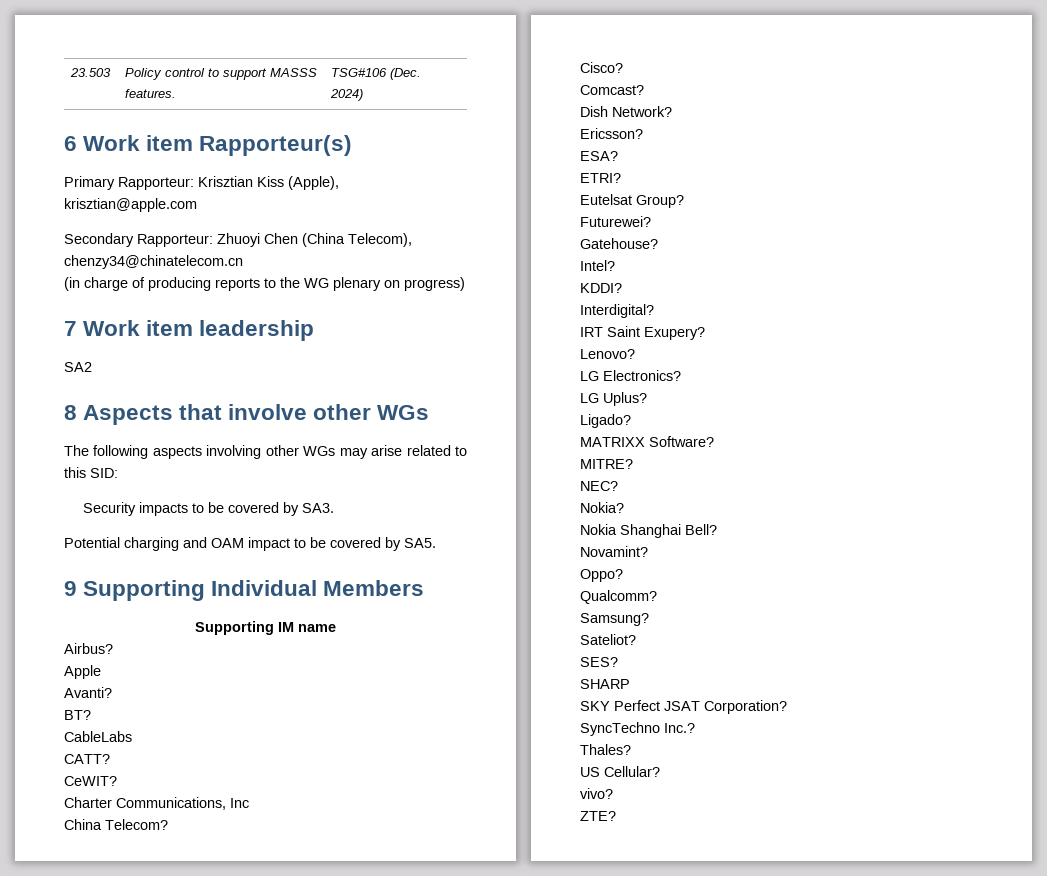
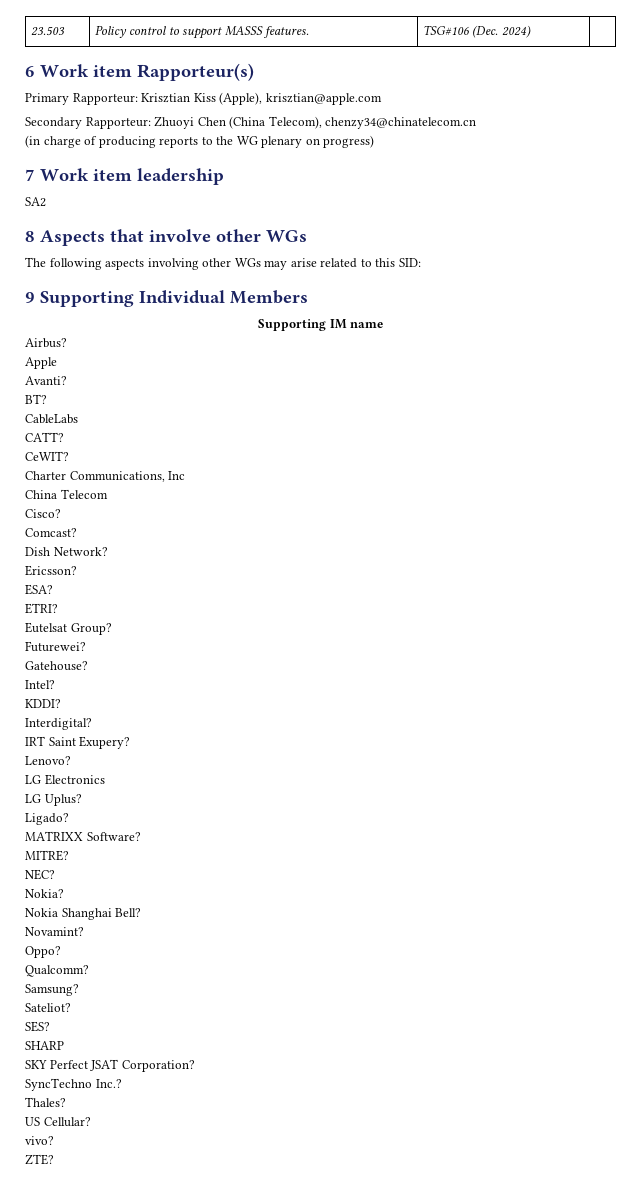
- Security impacts to be covered by SA3.
- Potential charging and OAM impact to be covered by SA5.
- China Telecom?
+ China Telecom
- LG Electronics?
+ LG Electronics

